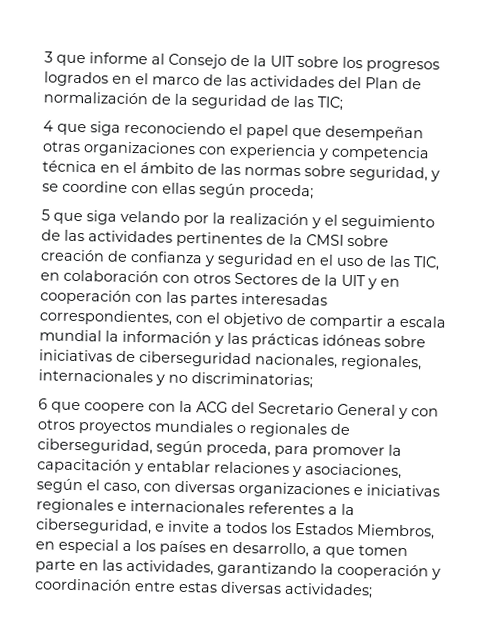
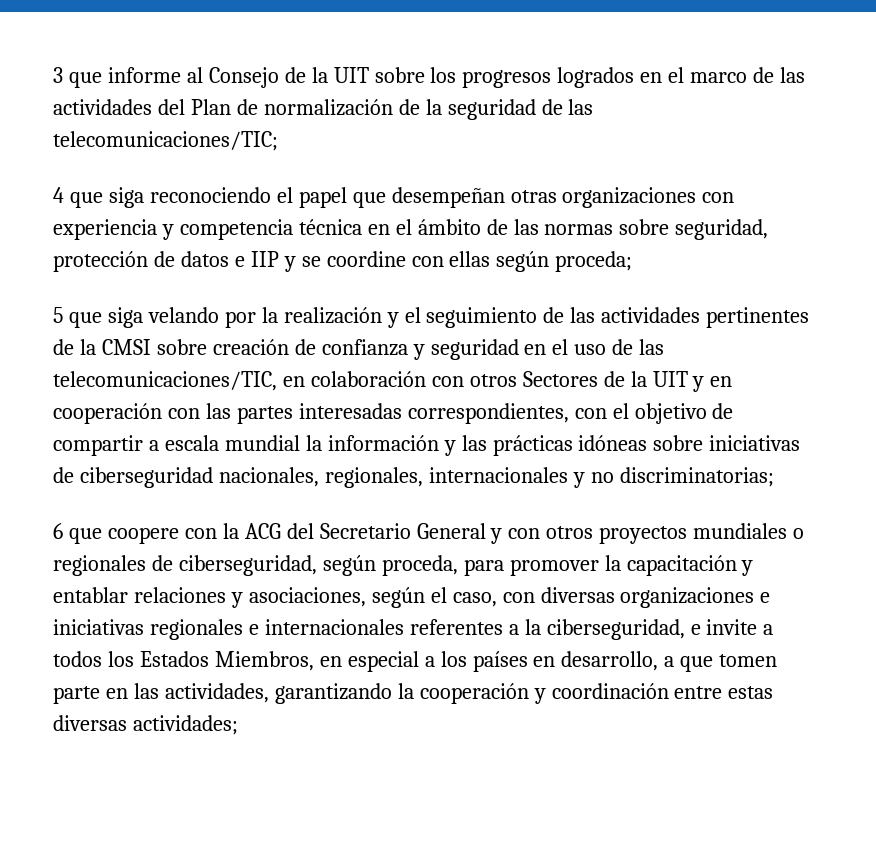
- 3 que informe al Consejo de la UIT sobre los progresos logrados en el marco de las actividades del Plan de normalización de la seguridad de las TIC;
+ 3 que informe al Consejo de la UIT sobre los progresos logrados en el marco de las actividades del Plan de normalización de la seguridad de las telecomunicaciones/TIC;
- 4 que siga reconociendo el papel que desempeñan otras organizaciones con experiencia y competencia técnica en el ámbito de las normas sobre seguridad, y se coordine con ellas según proceda;
+ 4 que siga reconociendo el papel que desempeñan otras organizaciones con experiencia y competencia técnica en el ámbito de las normas sobre seguridad, protección de datos e IIP y se coordine con ellas según proceda;
- 5 que siga velando por la realización y el seguimiento de las actividades pertinentes de la CMSI sobre creación de confianza y seguridad en el uso de las TIC, en colaboración con otros Sectores de la UIT y en cooperación con las partes interesadas correspondientes, con el objetivo de compartir a escala mundial la información y las prácticas idóneas sobre iniciativas de ciberseguridad nacionales, regionales, internacionales y no discriminatorias;
+ 5 que siga velando por la realización y el seguimiento de las actividades pertinentes de la CMSI sobre creación de confianza y seguridad en el uso de las telecomunicaciones/TIC, en colaboración con otros Sectores de la UIT y en cooperación con las partes interesadas correspondientes, con el objetivo de compartir a escala mundial la información y las prácticas idóneas sobre iniciativas de ciberseguridad nacionales, regionales, internacionales y no discriminatorias;

